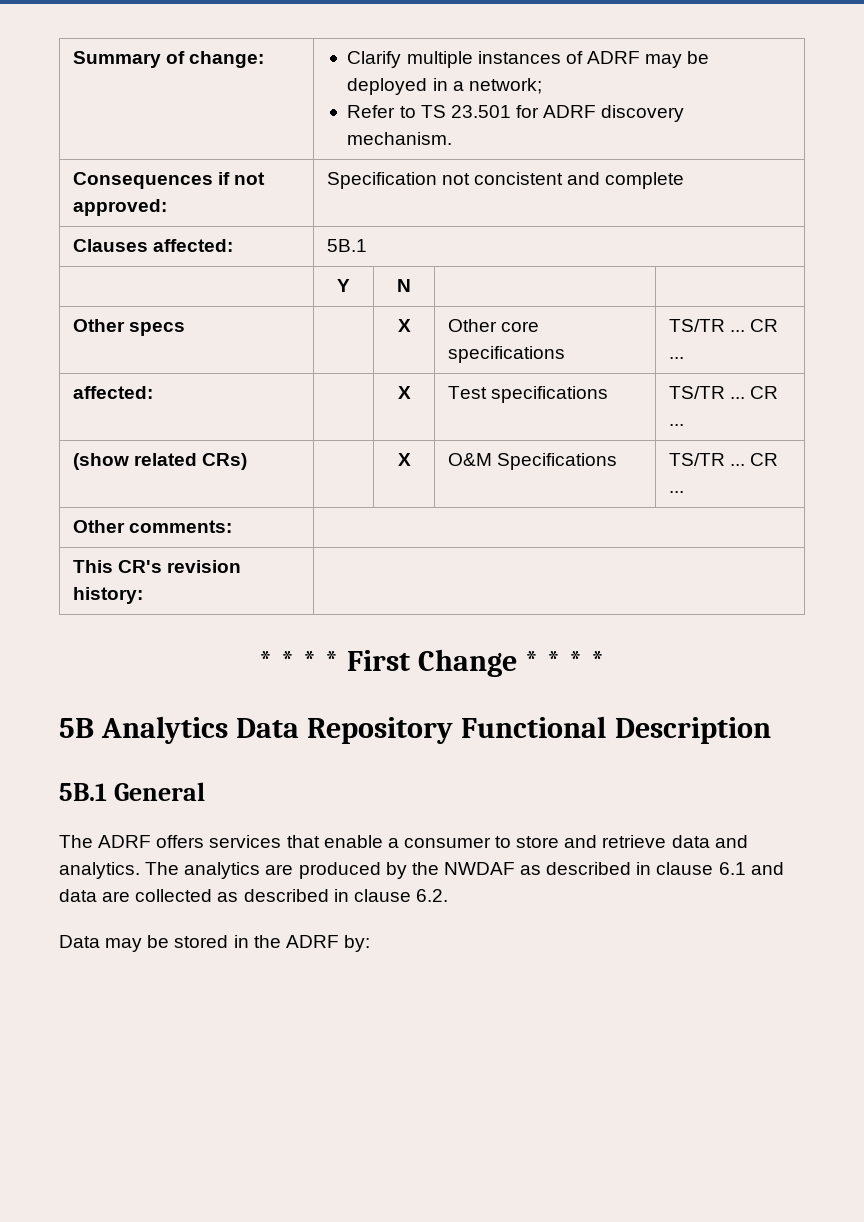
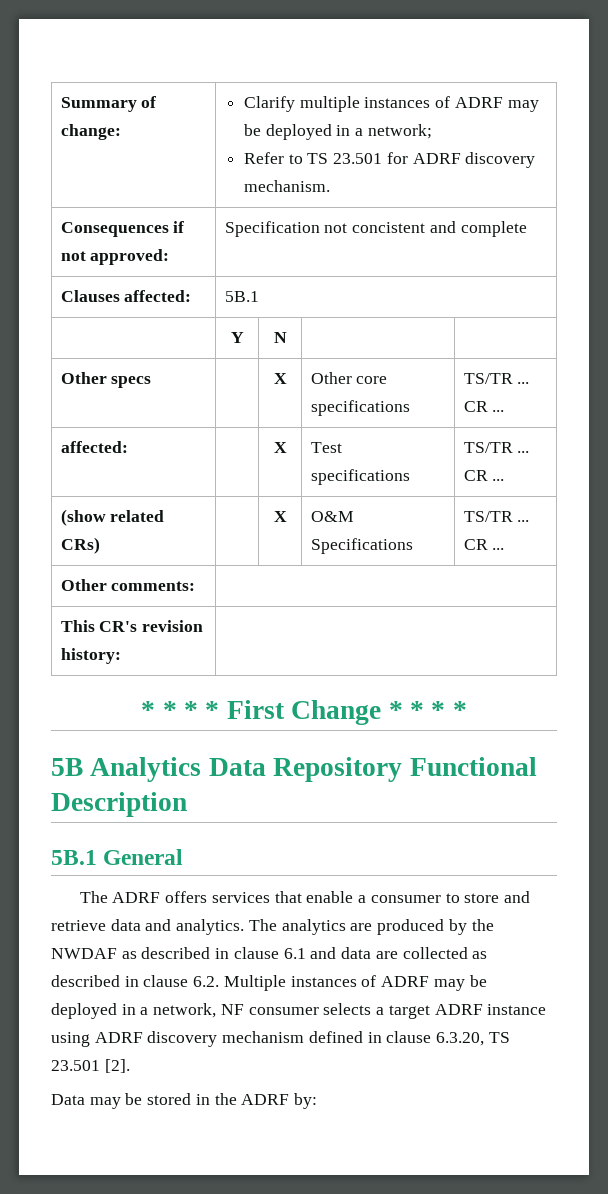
- The analytics are produced by the NWDAF as described in clause 6.1 and data are collected as described in clause 6.2.
+ The analytics are produced by the NWDAF as described in clause 6.1 and data are collected as described in clause 6.2. Multiple instances of ADRF may be deployed in a network, NF consumer selects a target ADRF instance using ADRF discovery mechanism defined in clause 6.3.20, TS 23.501 [2].

